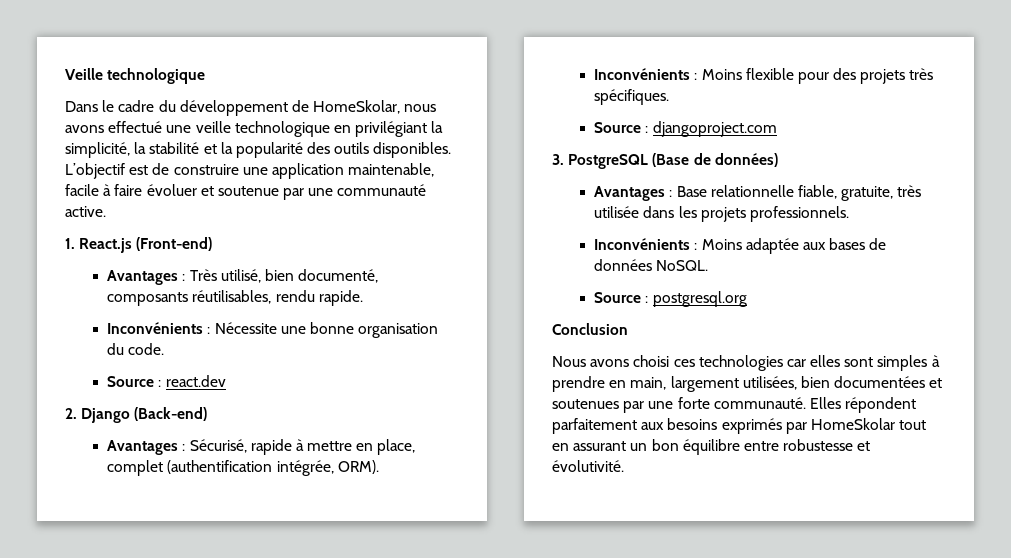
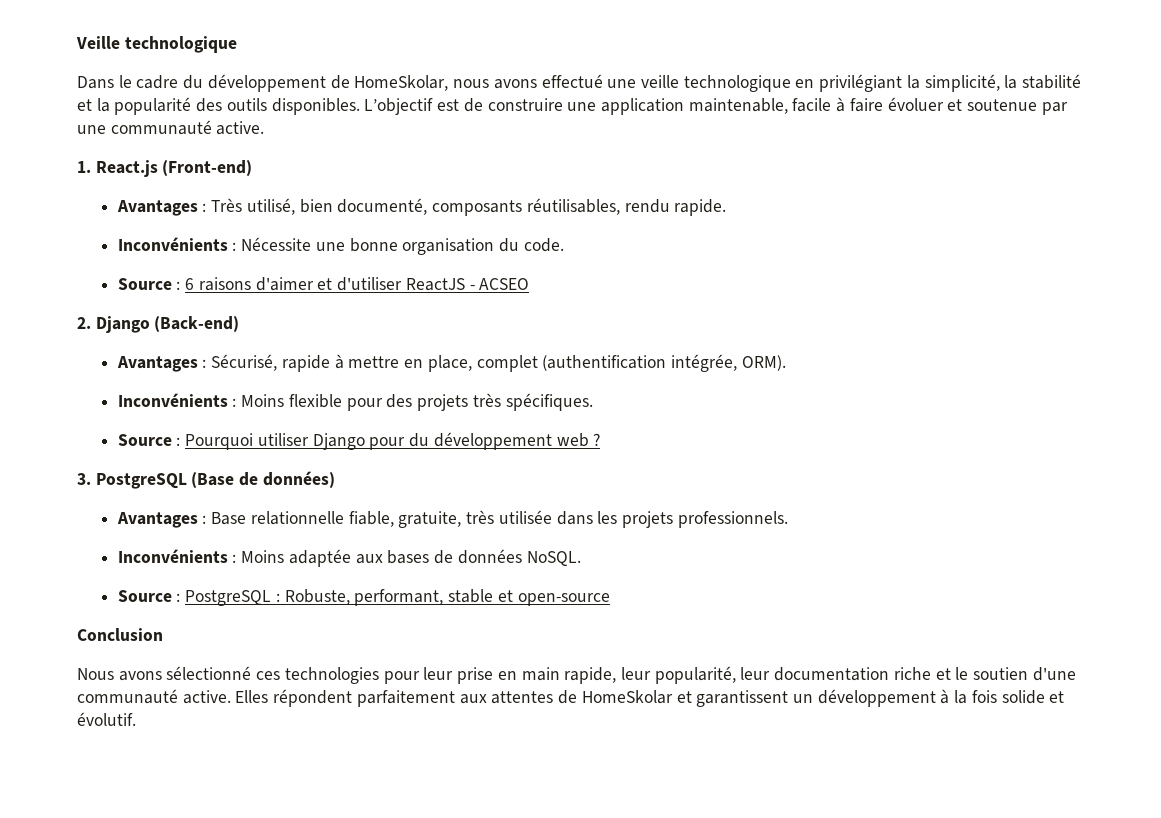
- Source : react.dev
+ Source : 6 raisons d'aimer et d'utiliser ReactJS - ACSEO
- Source : djangoproject.com
+ Source : Pourquoi utiliser Django pour du développement web ?
- Source : postgresql.org
+ Source : PostgreSQL : Robuste, performant, stable et open-source
- Nous avons choisi ces technologies car elles sont simples à prendre en main, largement utilisées, bien documentées et soutenues par une forte communauté. Elles répondent parfaitement aux besoins exprimés par HomeSkolar tout en assurant un bon équilibre entre robustesse et évolutivité.
+ Nous avons sélectionné ces technologies pour leur prise en main rapide, leur popularité, leur documentation riche et le soutien d'une communauté active. Elles répondent parfaitement aux attentes de HomeSkolar et garantissent un développement à la fois solide et évolutif.

